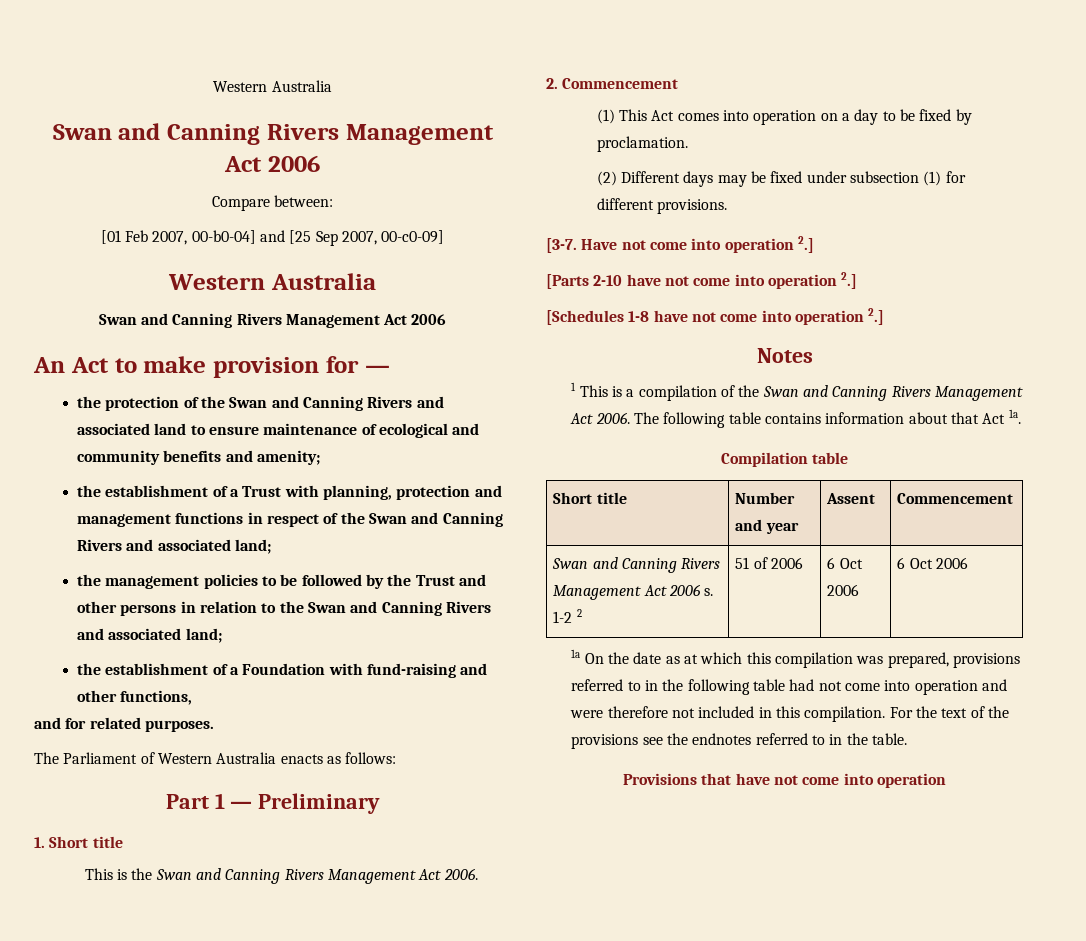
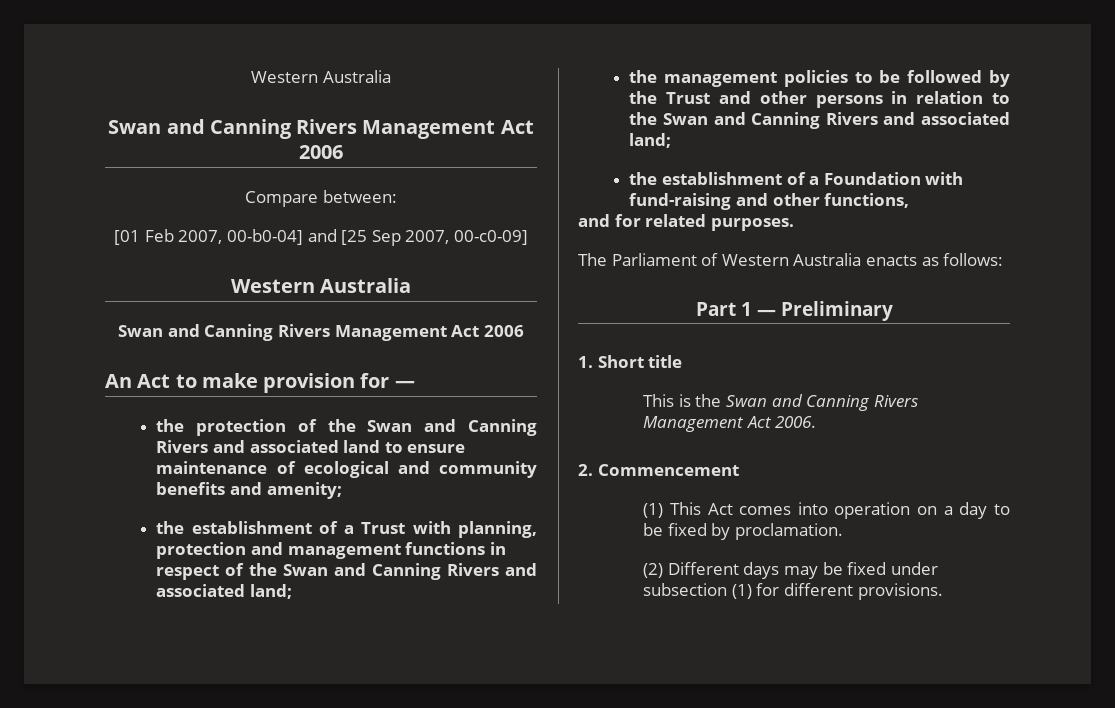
- [3-7. Have not come into operation 2.]
- [Parts 2-10 have not come into operation 2.]
- [Schedules 1-8 have not come into operation 2.]
- Notes
- 1 This is a compilation of the Swan and Canning Rivers Management Act 2006. The following table contains information about that Act 1a.
- Compilation table
- Short title | Number and year | Assent | Commencement
- Swan and Canning Rivers Management Act 2006 s. 1-2 2 | 51 of 2006 | 6 Oct 2006 | 6 Oct 2006
- 1a On the date as at which this compilation was prepared, provisions referred to in the following table had not come into operation and were therefore not included in this compilation. For the text of the provisions see the endnotes referred to in the table.
- Provisions that have not come into operation

